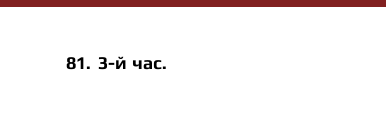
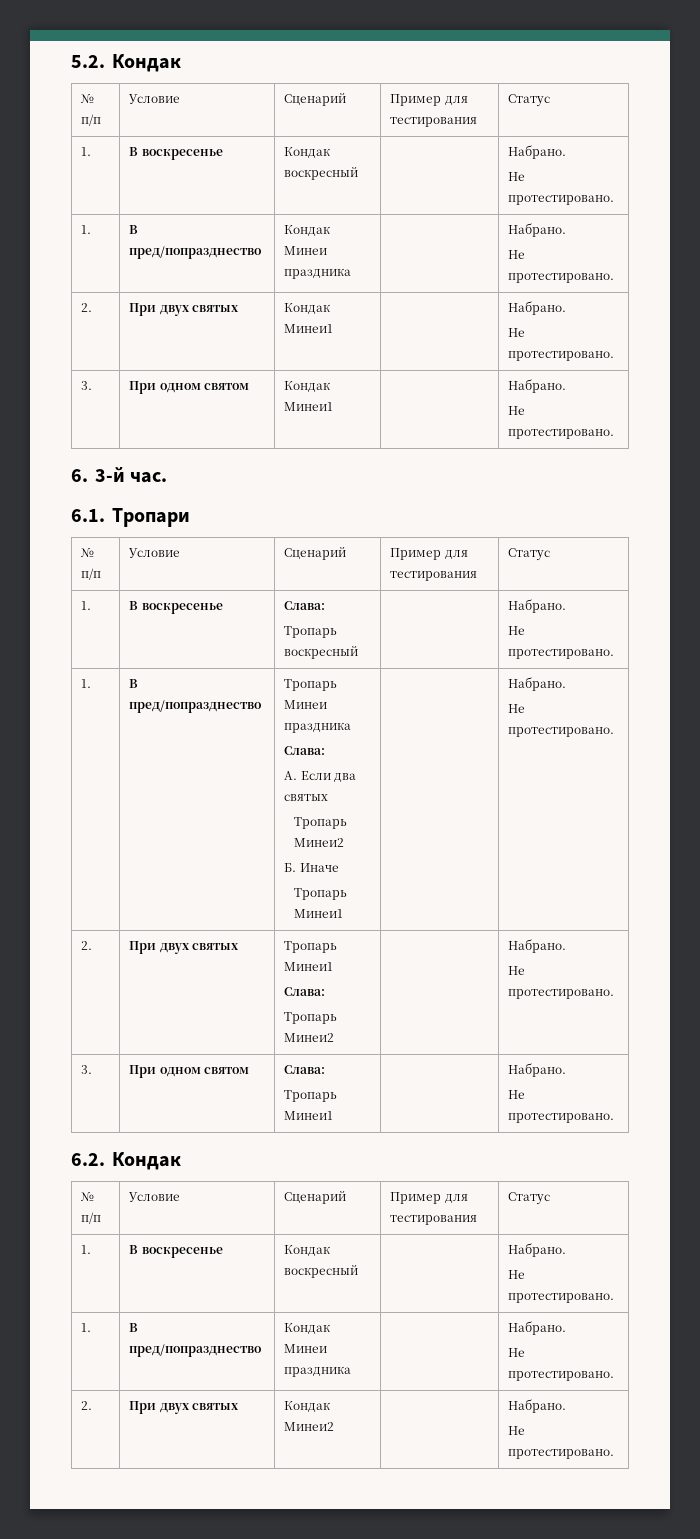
- 81. 3-й час.
+ 5.2. Кондак
+ № п/п | Условие | Сценарий | Пример для тестирования | Статус
+ 1. | В воскресенье | Кондак воскресный | | Набрано.
+ Не протестировано.
+ 1. | В пред/попразднество | Кондак Минеи праздника | | Набрано.
+ Не протестировано.
+ 2. | При двух святых | Кондак Минеи1 | | Набрано.
+ Не протестировано.
+ 3. | При одном святом | Кондак Минеи1 | | Набрано.
+ Не протестировано.
+ 6. 3-й час.
+ 6.1. Тропари
+ № п/п | Условие | Сценарий | Пример для тестирования | Статус
+ 1. | В воскресенье | Слава:
+ Тропарь воскресный | | Набрано.
+ Не протестировано.
+ 1. | В пред/попразднество | Тропарь Минеи праздника
+ Слава:
+ А. Если два святых
+ Тропарь Минеи2
+ Б. Иначе
+ Тропарь Минеи1 | | Набрано.
+ Не протестировано.
+ 2. | При двух святых | Тропарь Минеи1
+ Слава:
+ Тропарь Минеи2 | | Набрано.
+ Не протестировано.
+ 3. | При одном святом | Слава:
+ Тропарь Минеи1 | | Набрано.
+ Не протестировано.
+ 6.2. Кондак
+ № п/п | Условие | Сценарий | Пример для тестирования | Статус
+ 1. | В воскресенье | Кондак воскресный | | Набрано.
+ Не протестировано.
+ 1. | В пред/попразднество | Кондак Минеи праздника | | Набрано.
+ Не протестировано.
+ 2. | При двух святых | Кондак Минеи2 | | Набрано.
+ Не протестировано.

